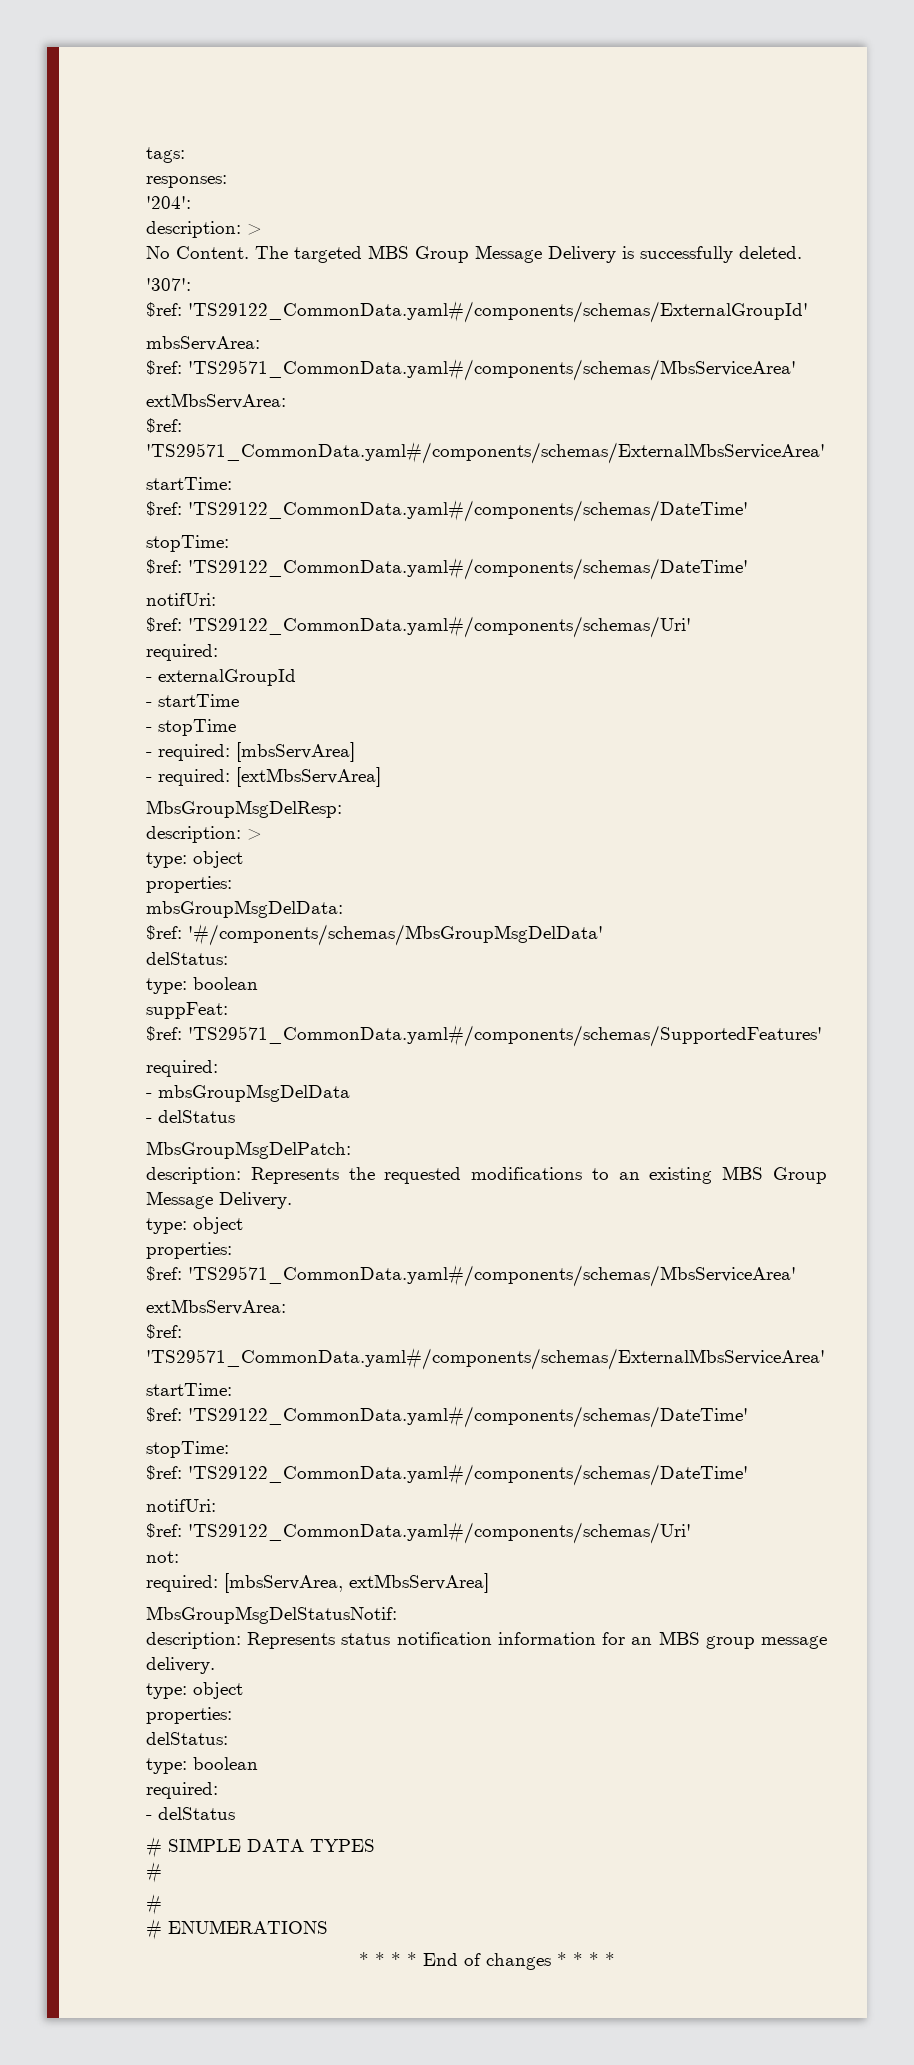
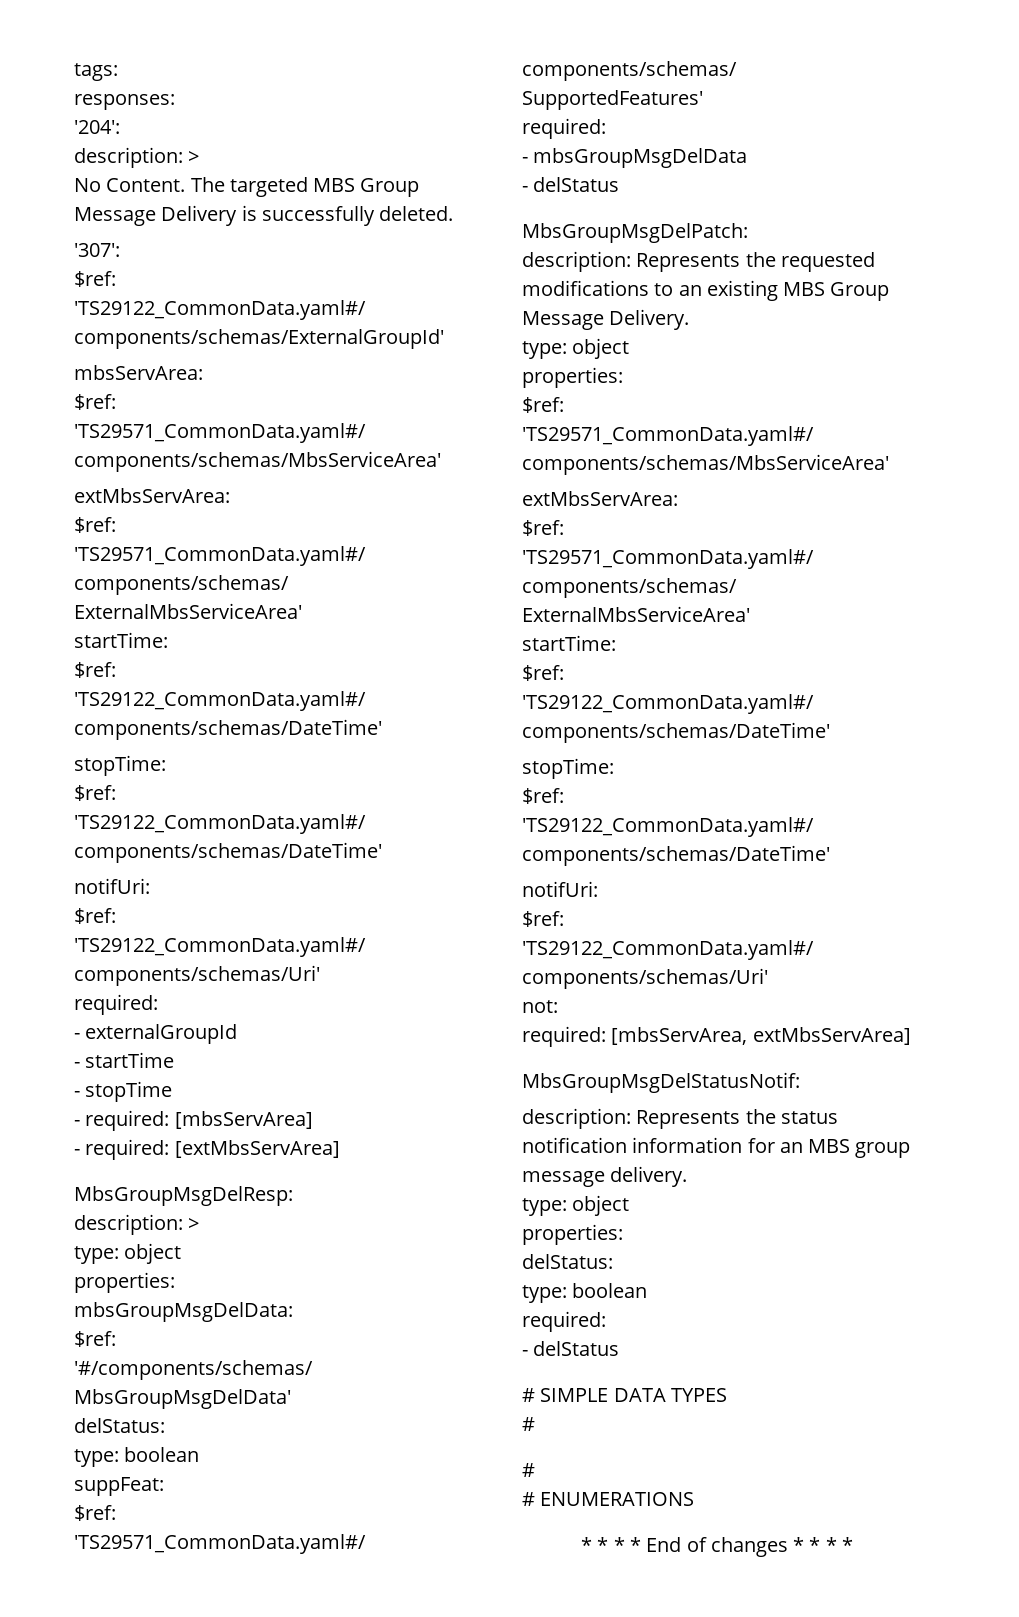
- description: Represents status notification information for an MBS group message delivery.
+ description: Represents the status notification information for an MBS group message delivery.

